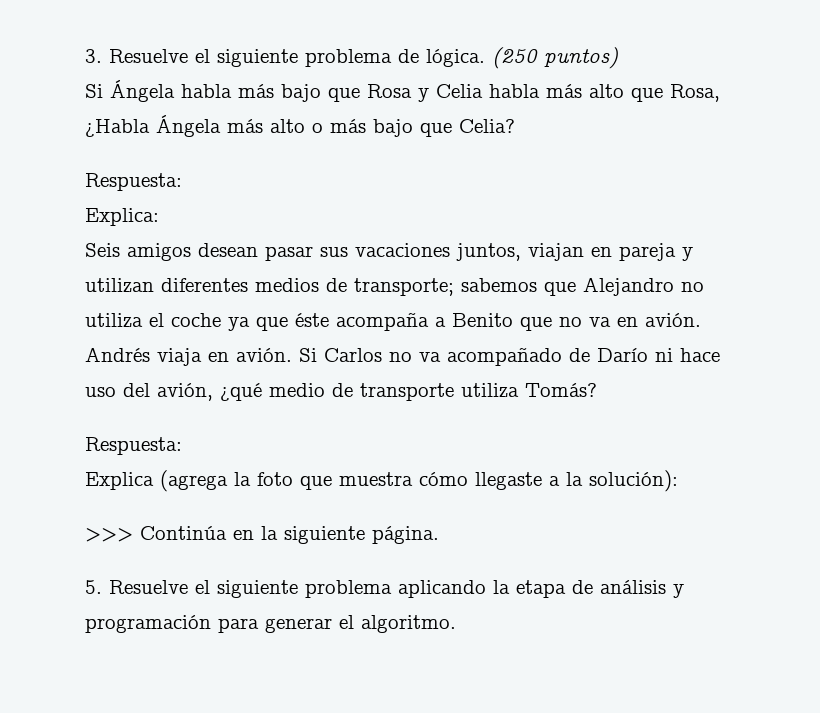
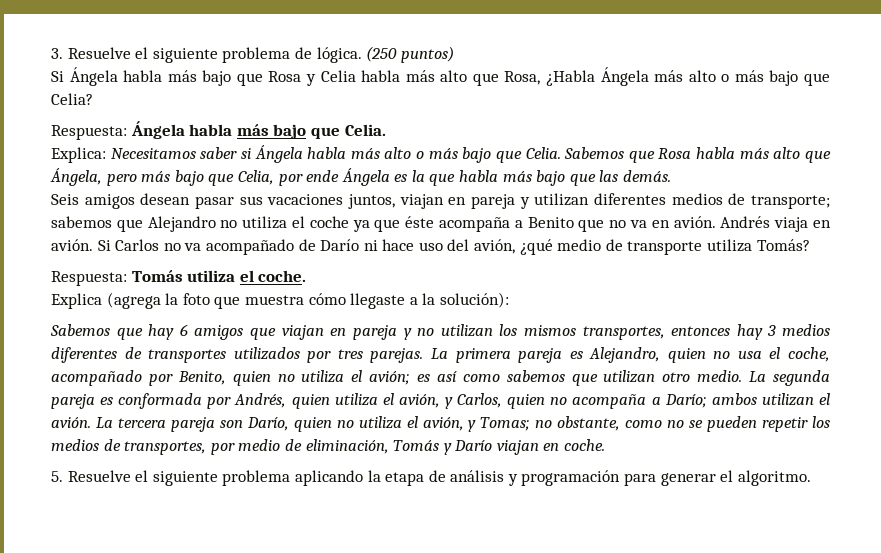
  Si Ángela habla más bajo que Rosa y Celia habla más alto que Rosa, ¿Habla Ángela más alto o más bajo que Celia?
- Respuesta:
- Explica:
+ Respuesta: Ángela habla más bajo que Celia.
+ Explica: Necesitamos saber si Ángela habla más alto o más bajo que Celia. Sabemos que Rosa habla más alto que Ángela, pero más bajo que Celia, por ende Ángela es la que habla más bajo que las demás.
  Si Carlos no va acompañado de Darío ni hace uso del avión, ¿qué medio de transporte utiliza Tomás?
- Respuesta:
+ Respuesta: Tomás utiliza el coche.
- >>> Continúa en la siguiente página.
+ Sabemos que hay 6 amigos que viajan en pareja y no utilizan los mismos transportes, entonces hay 3 medios diferentes de transportes utilizados por tres parejas. La primera pareja es Alejandro, quien no usa el coche, acompañado por Benito, quien no utiliza el avión; es así como sabemos que utilizan otro medio. La segunda pareja es conformada por Andrés, quien utiliza el avión, y Carlos, quien no acompaña a Darío; ambos utilizan el avión. La tercera pareja son Darío, quien no utiliza el avión, y Tomas; no obstante, como no se pueden repetir los medios de transportes, por medio de eliminación, Tomás y Darío viajan en coche.

